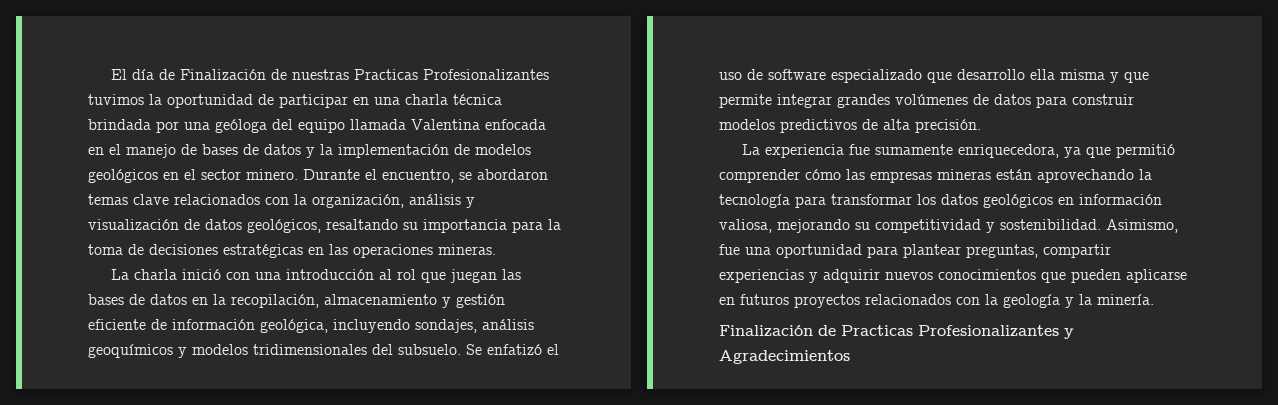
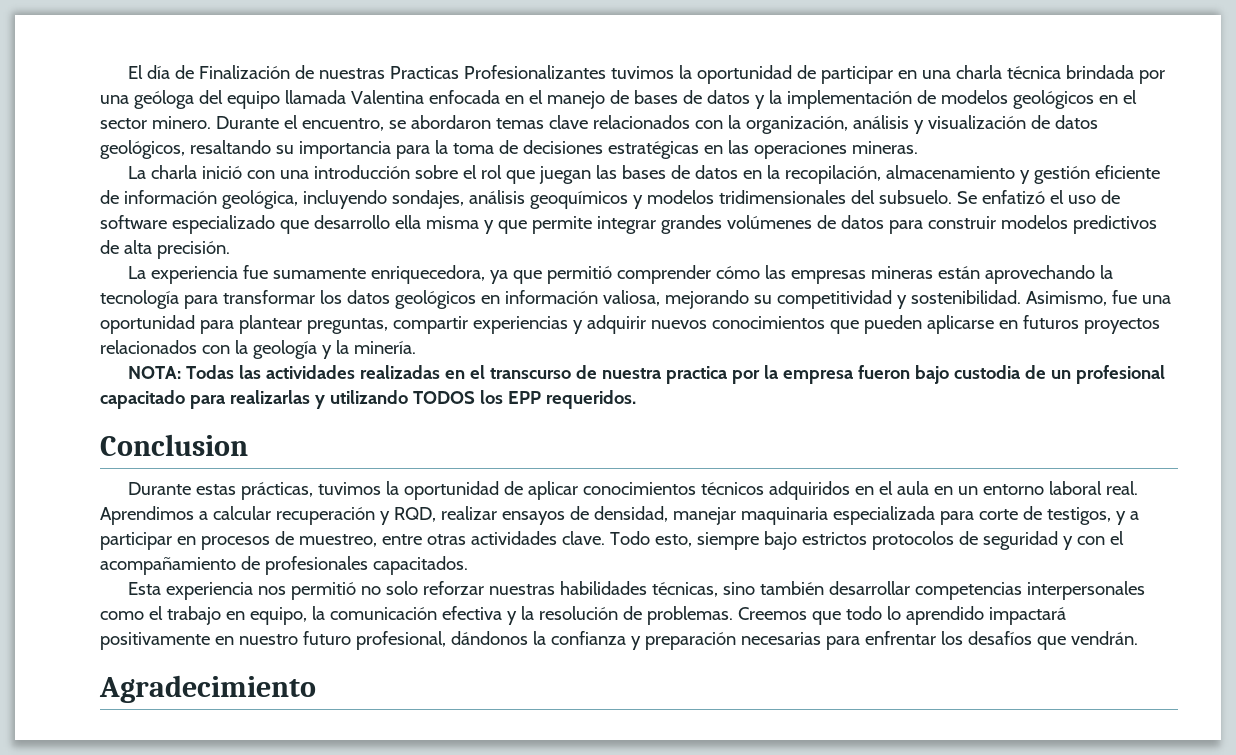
- La charla inició con una introducción al rol que juegan las bases de datos en la recopilación, almacenamiento y gestión eficiente de información geológica, incluyendo sondajes, análisis geoquímicos y modelos tridimensionales del subsuelo.
+ La charla inició con una introducción sobre el rol que juegan las bases de datos en la recopilación, almacenamiento y gestión eficiente de información geológica, incluyendo sondajes, análisis geoquímicos y modelos tridimensionales del subsuelo.
- Finalización de Practicas Profesionalizantes y Agradecimientos
+ NOTA: Todas las actividades realizadas en el transcurso de nuestra practica por la empresa fueron bajo custodia de un profesional capacitado para realizarlas y utilizando TODOS los EPP requeridos.
+ Conclusion
+ Durante estas prácticas, tuvimos la oportunidad de aplicar conocimientos técnicos adquiridos en el aula en un entorno laboral real. Aprendimos a calcular recuperación y RQD, realizar ensayos de densidad, manejar maquinaria especializada para corte de testigos, y a participar en procesos de muestreo, entre otras actividades clave. Todo esto, siempre bajo estrictos protocolos de seguridad y con el acompañamiento de profesionales capacitados.
+ Esta experiencia nos permitió no solo reforzar nuestras habilidades técnicas, sino también desarrollar competencias interpersonales como el trabajo en equipo, la comunicación efectiva y la resolución de problemas. Creemos que todo lo aprendido impactará positivamente en nuestro futuro profesional, dándonos la confianza y preparación necesarias para enfrentar los desafíos que vendrán.
+ Agradecimiento

